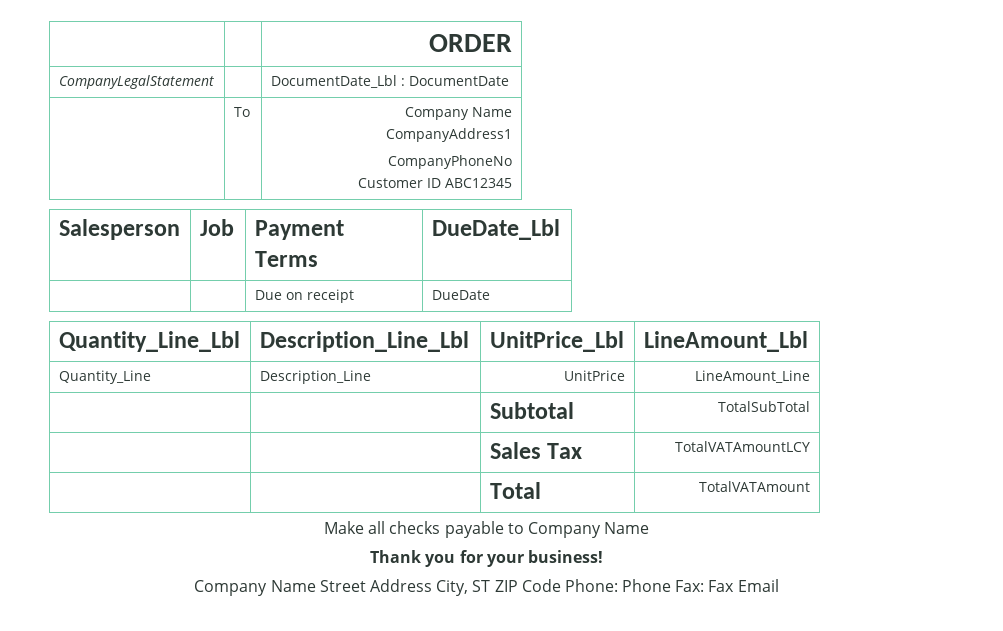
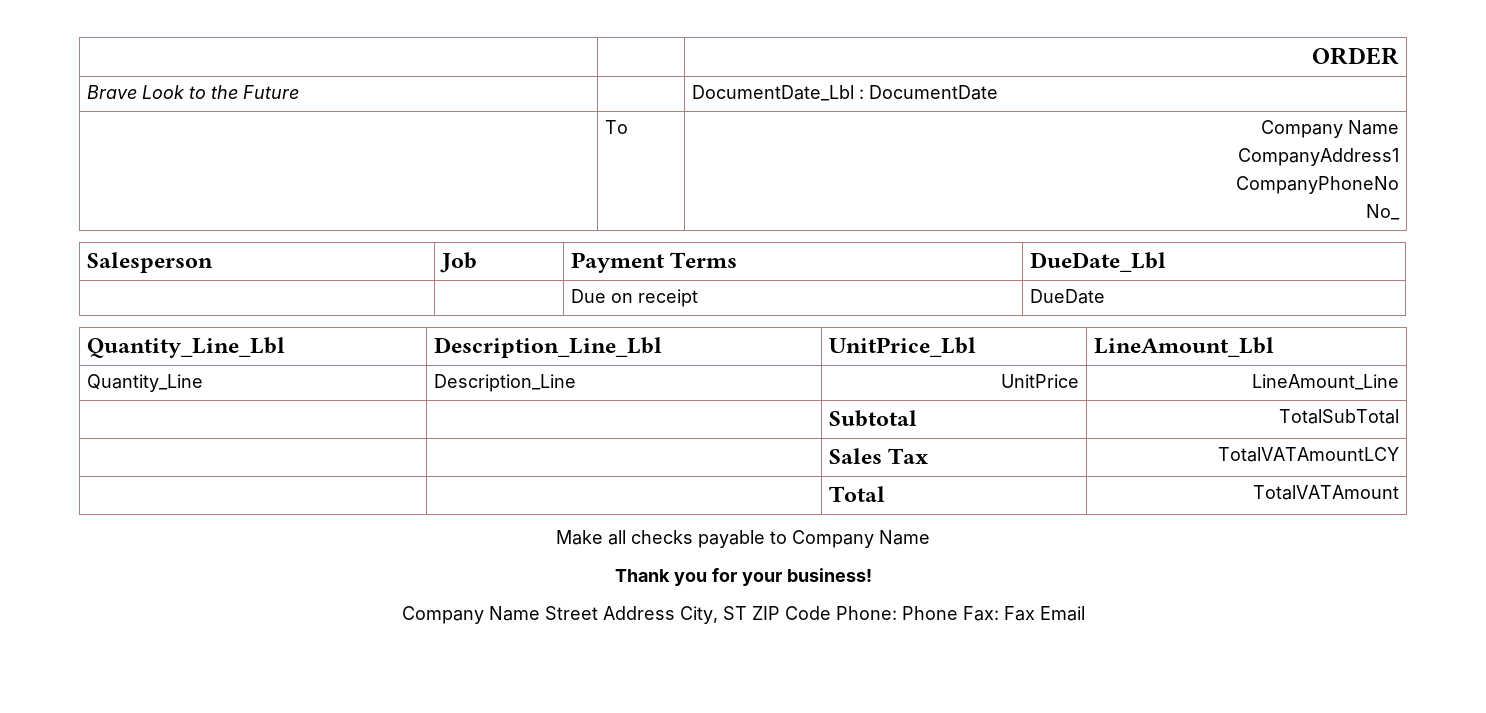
- CompanyLegalStatement | | DocumentDate_Lbl : DocumentDate
+ Brave Look to the Future | | DocumentDate_Lbl : DocumentDate
  | To | Company Name
  CompanyAddress1
  CompanyPhoneNo
- Customer ID ABC12345
+ No_

